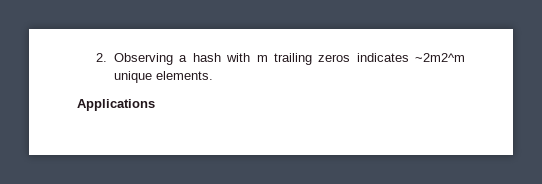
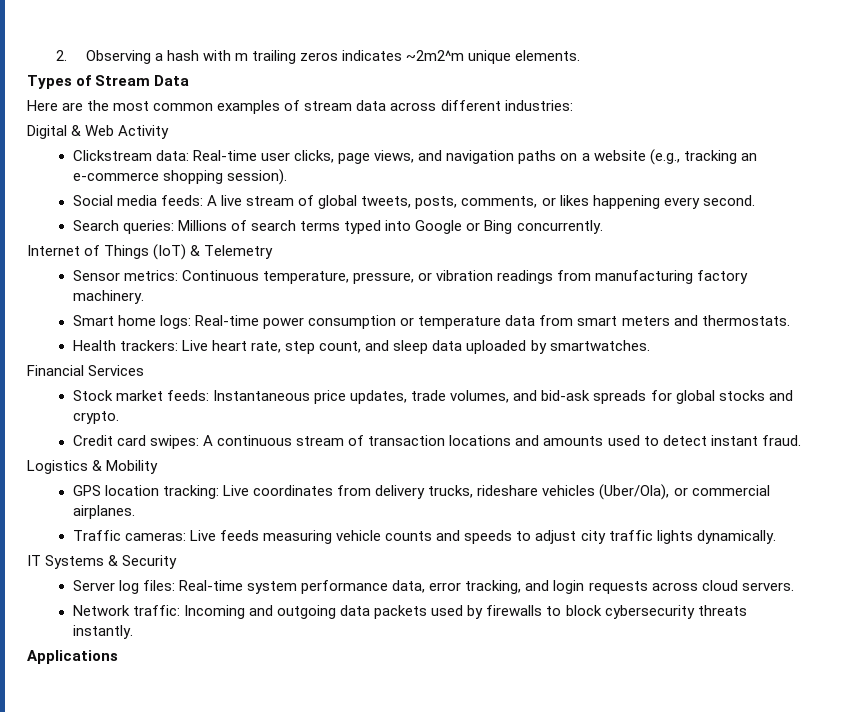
+ Types of Stream Data
+ Here are the most common examples of stream data across different industries:
+ Digital & Web Activity
+ Clickstream data: Real-time user clicks, page views, and navigation paths on a website (e.g., tracking an e-commerce shopping session).
+ Social media feeds: A live stream of global tweets, posts, comments, or likes happening every second.
+ Search queries: Millions of search terms typed into Google or Bing concurrently.
+ Internet of Things (IoT) & Telemetry
+ Sensor metrics: Continuous temperature, pressure, or vibration readings from manufacturing factory machinery.
+ Smart home logs: Real-time power consumption or temperature data from smart meters and thermostats.
+ Health trackers: Live heart rate, step count, and sleep data uploaded by smartwatches.
+ Financial Services
+ Stock market feeds: Instantaneous price updates, trade volumes, and bid-ask spreads for global stocks and crypto.
+ Credit card swipes: A continuous stream of transaction locations and amounts used to detect instant fraud.
+ Logistics & Mobility
+ GPS location tracking: Live coordinates from delivery trucks, rideshare vehicles (Uber/Ola), or commercial airplanes.
+ Traffic cameras: Live feeds measuring vehicle counts and speeds to adjust city traffic lights dynamically.
+ IT Systems & Security
+ Server log files: Real-time system performance data, error tracking, and login requests across cloud servers.
+ Network traffic: Incoming and outgoing data packets used by firewalls to block cybersecurity threats instantly.

